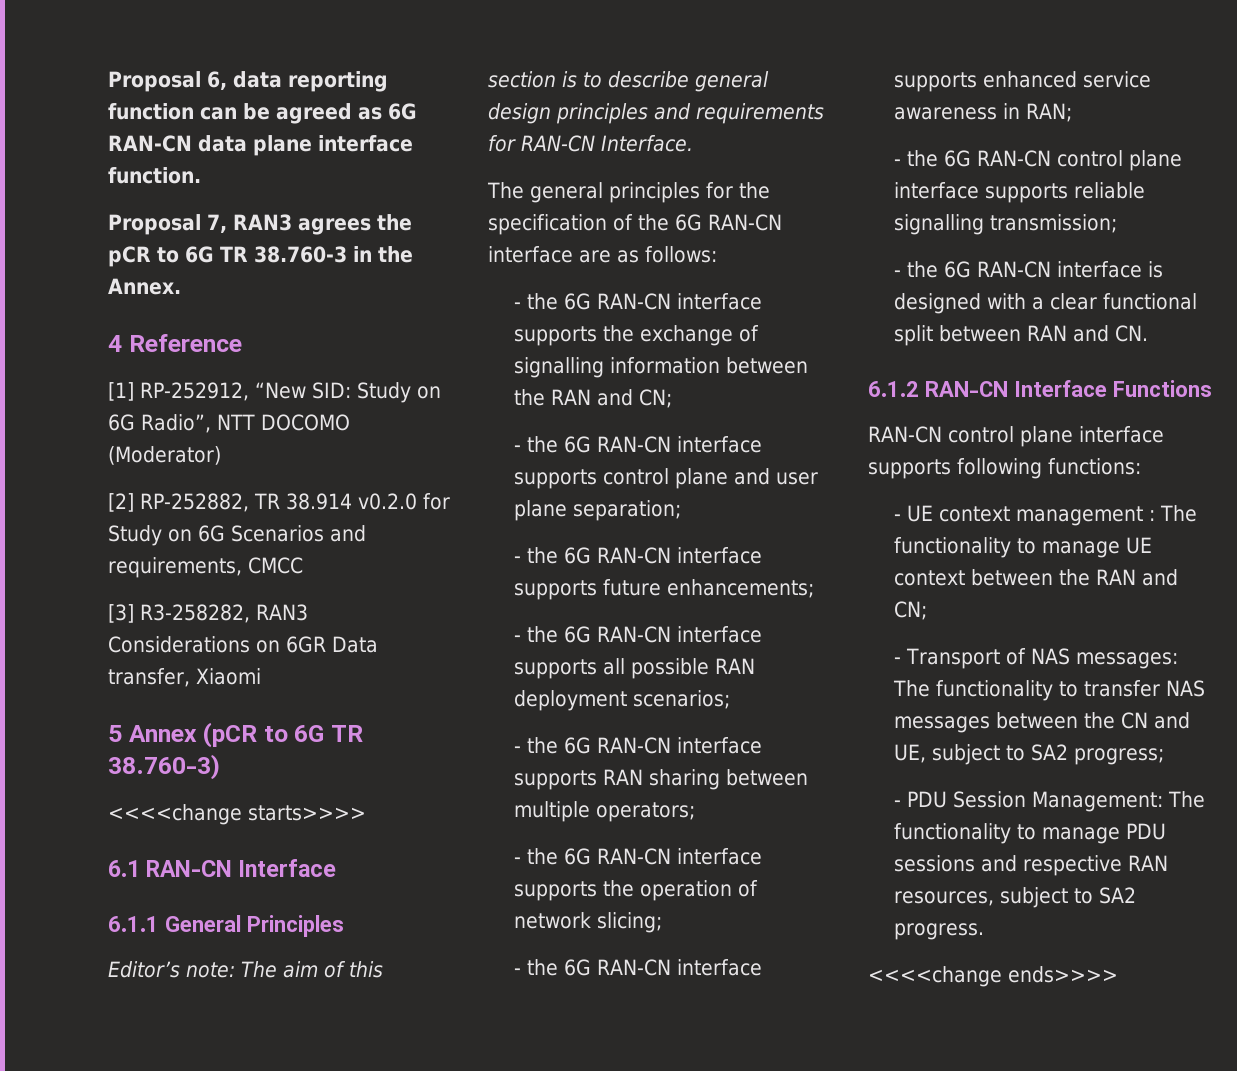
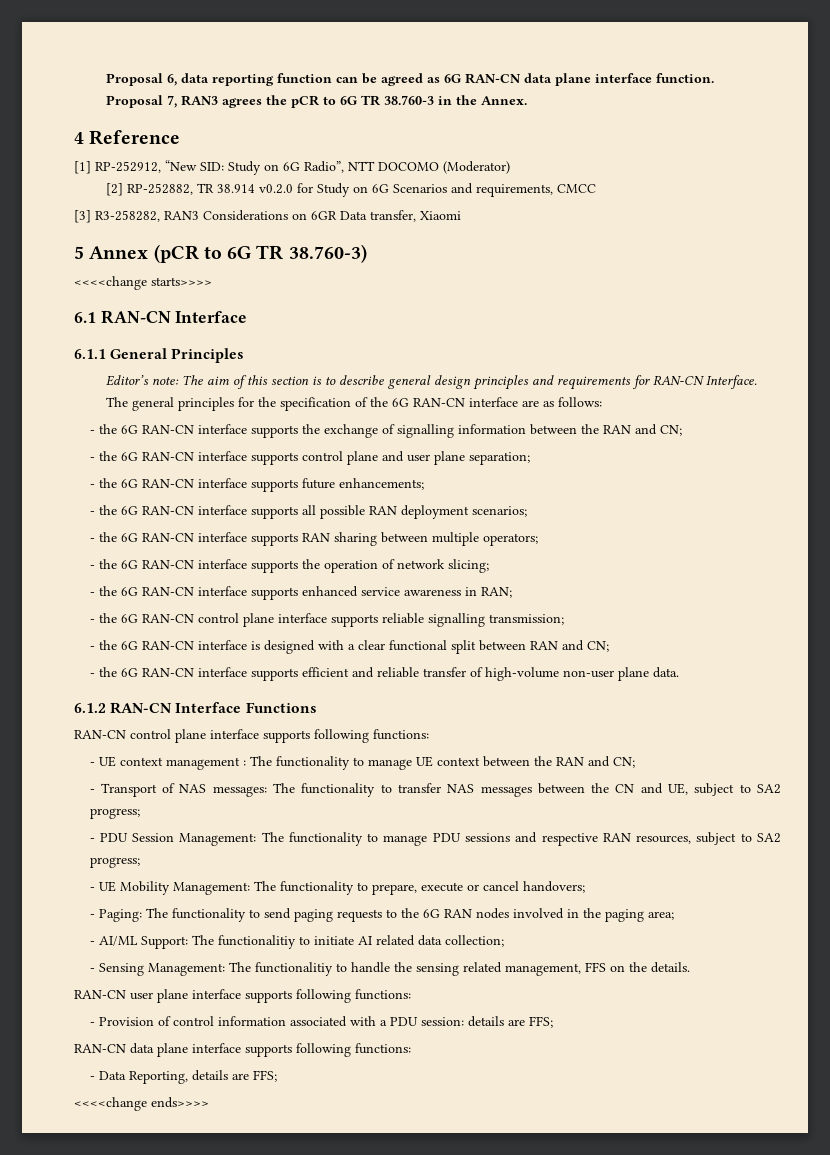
- - the 6G RAN-CN interface is designed with a clear functional split between RAN and CN.
+ - the 6G RAN-CN interface is designed with a clear functional split between RAN and CN;
+ - the 6G RAN-CN interface supports efficient and reliable transfer of high-volume non-user plane data.
- - PDU Session Management: The functionality to manage PDU sessions and respective RAN resources, subject to SA2 progress.
+ - PDU Session Management: The functionality to manage PDU sessions and respective RAN resources, subject to SA2 progress;
+ - UE Mobility Management: The functionality to prepare, execute or cancel handovers;
+ - Paging: The functionality to send paging requests to the 6G RAN nodes involved in the paging area;
+ - AI/ML Support: The functionalitiy to initiate AI related data collection;
+ - Sensing Management: The functionalitiy to handle the sensing related management, FFS on the details.
+ RAN-CN user plane interface supports following functions:
+ - Provision of control information associated with a PDU session: details are FFS;
+ RAN-CN data plane interface supports following functions:
+ - Data Reporting, details are FFS;

